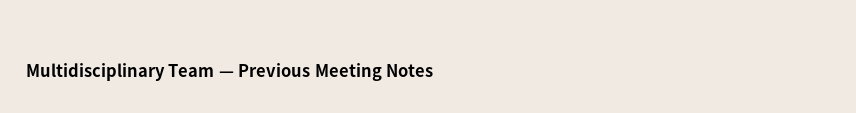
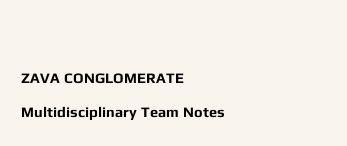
- Multidisciplinary Team — Previous Meeting Notes
+ ZAVA CONGLOMERATE
+ Multidisciplinary Team Notes

